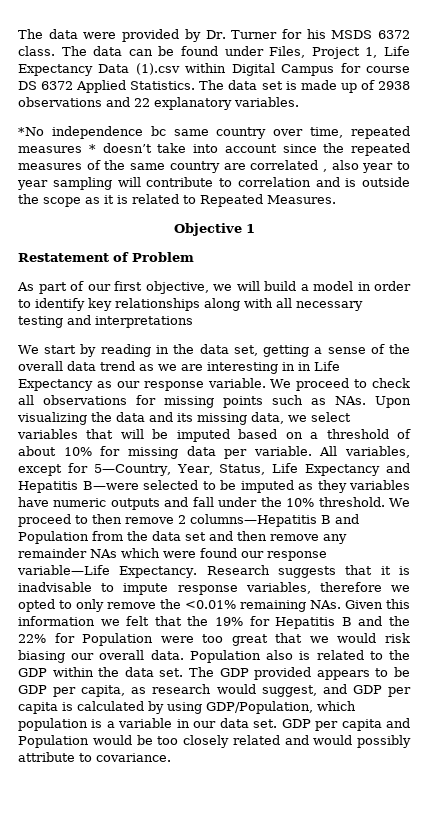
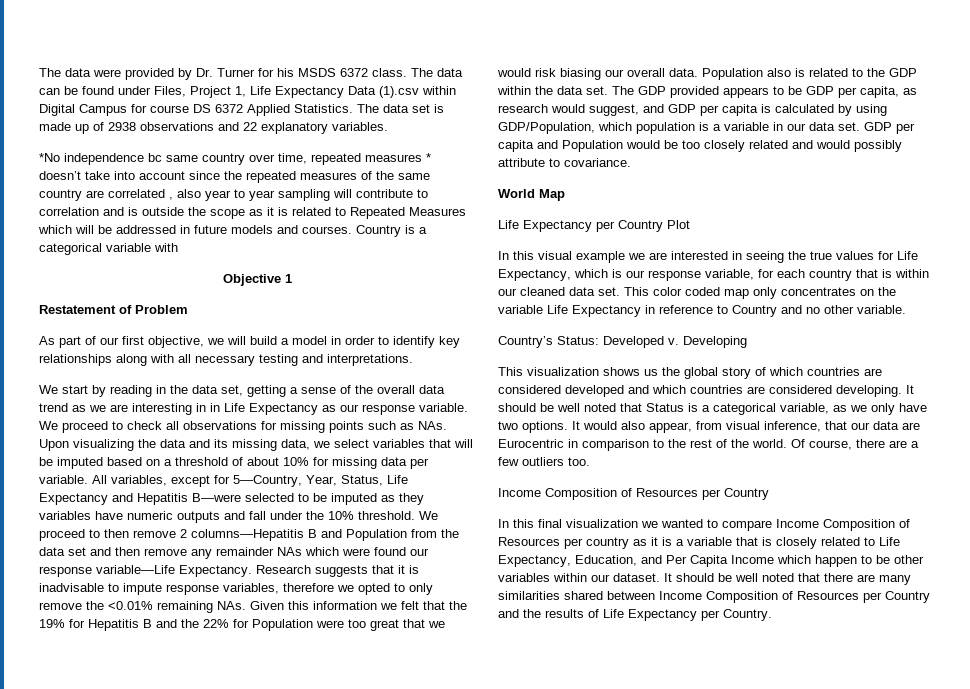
- *No independence bc same country over time, repeated measures * doesn’t take into account since the repeated measures of the same country are correlated , also year to year sampling will contribute to correlation and is outside the scope as it is related to Repeated Measures.
+ *No independence bc same country over time, repeated measures * doesn’t take into account since the repeated measures of the same country are correlated , also year to year sampling will contribute to correlation and is outside the scope as it is related to Repeated Measures which will be addressed in future models and courses. Country is a categorical variable with
- As part of our first objective, we will build a model in order to identify key relationships along with all necessary testing and interpretations
+ As part of our first objective, we will build a model in order to identify key relationships along with all necessary testing and interpretations.
+ World Map
+ Life Expectancy per Country Plot
+ In this visual example we are interested in seeing the true values for Life Expectancy, which is our response variable, for each country that is within our cleaned data set. This color coded map only concentrates on the variable Life Expectancy in reference to Country and no other variable.
+ Country’s Status: Developed v. Developing
+ This visualization shows us the global story of which countries are considered developed and which countries are considered developing. It should be well noted that Status is a categorical variable, as we only have two options. It would also appear, from visual inference, that our data are Eurocentric in comparison to the rest of the world. Of course, there are a few outliers too.
+ Income Composition of Resources per Country
+ In this final visualization we wanted to compare Income Composition of Resources per country as it is a variable that is closely related to Life Expectancy, Education, and Per Capita Income which happen to be other variables within our dataset. It should be well noted that there are many similarities shared between Income Composition of Resources per Country and the results of Life Expectancy per Country.

